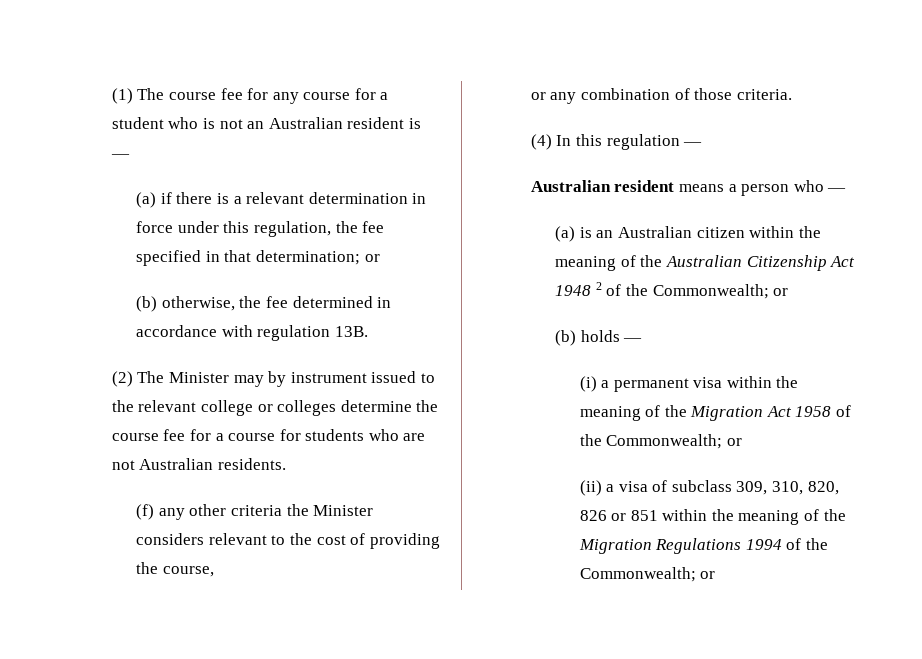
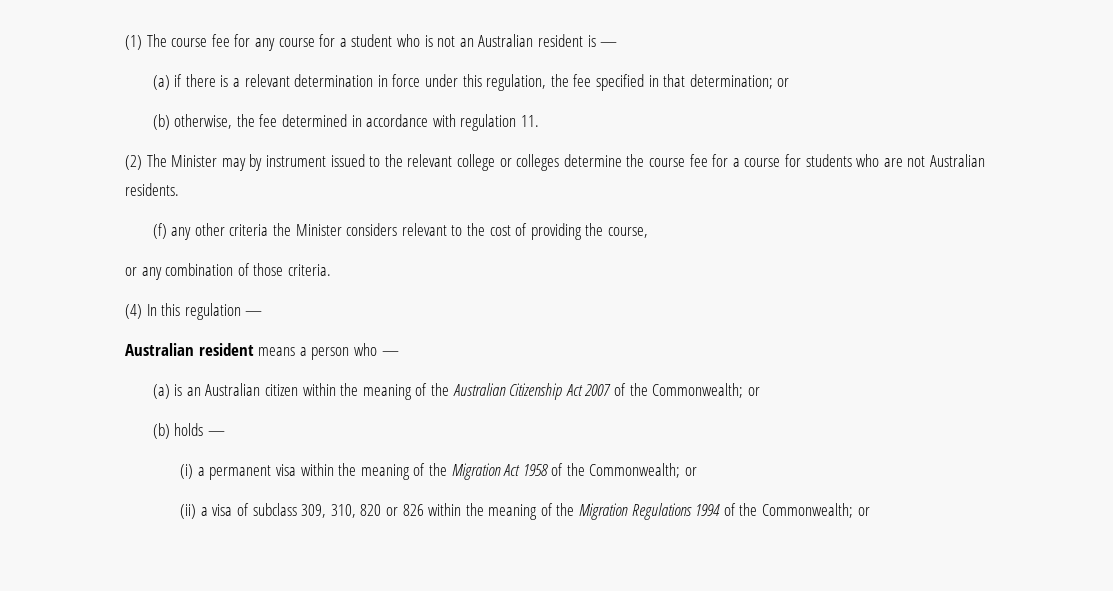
- (b) otherwise, the fee determined in accordance with regulation 13B.
+ (b) otherwise, the fee determined in accordance with regulation 11.
- (a) is an Australian citizen within the meaning of the Australian Citizenship Act 1948 2 of the Commonwealth; or
+ (a) is an Australian citizen within the meaning of the Australian Citizenship Act 2007 of the Commonwealth; or
- (ii) a visa of subclass 309, 310, 820, 826 or 851 within the meaning of the Migration Regulations 1994 of the Commonwealth; or
+ (ii) a visa of subclass 309, 310, 820 or 826 within the meaning of the Migration Regulations 1994 of the Commonwealth; or

